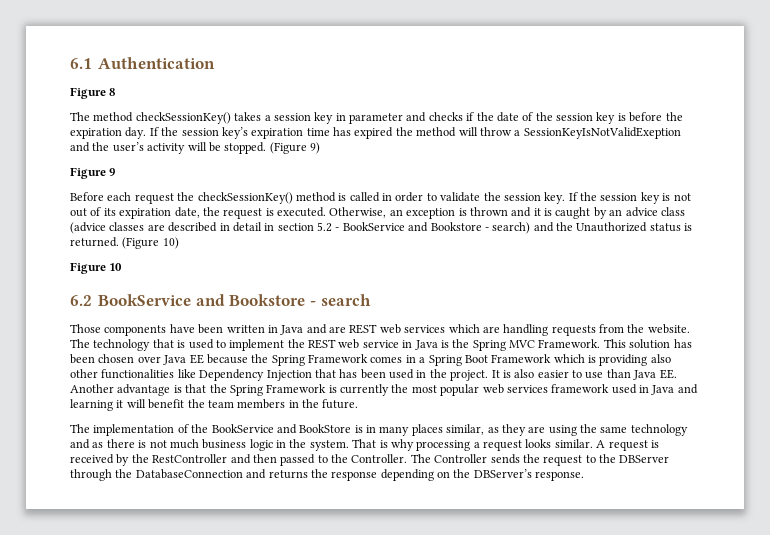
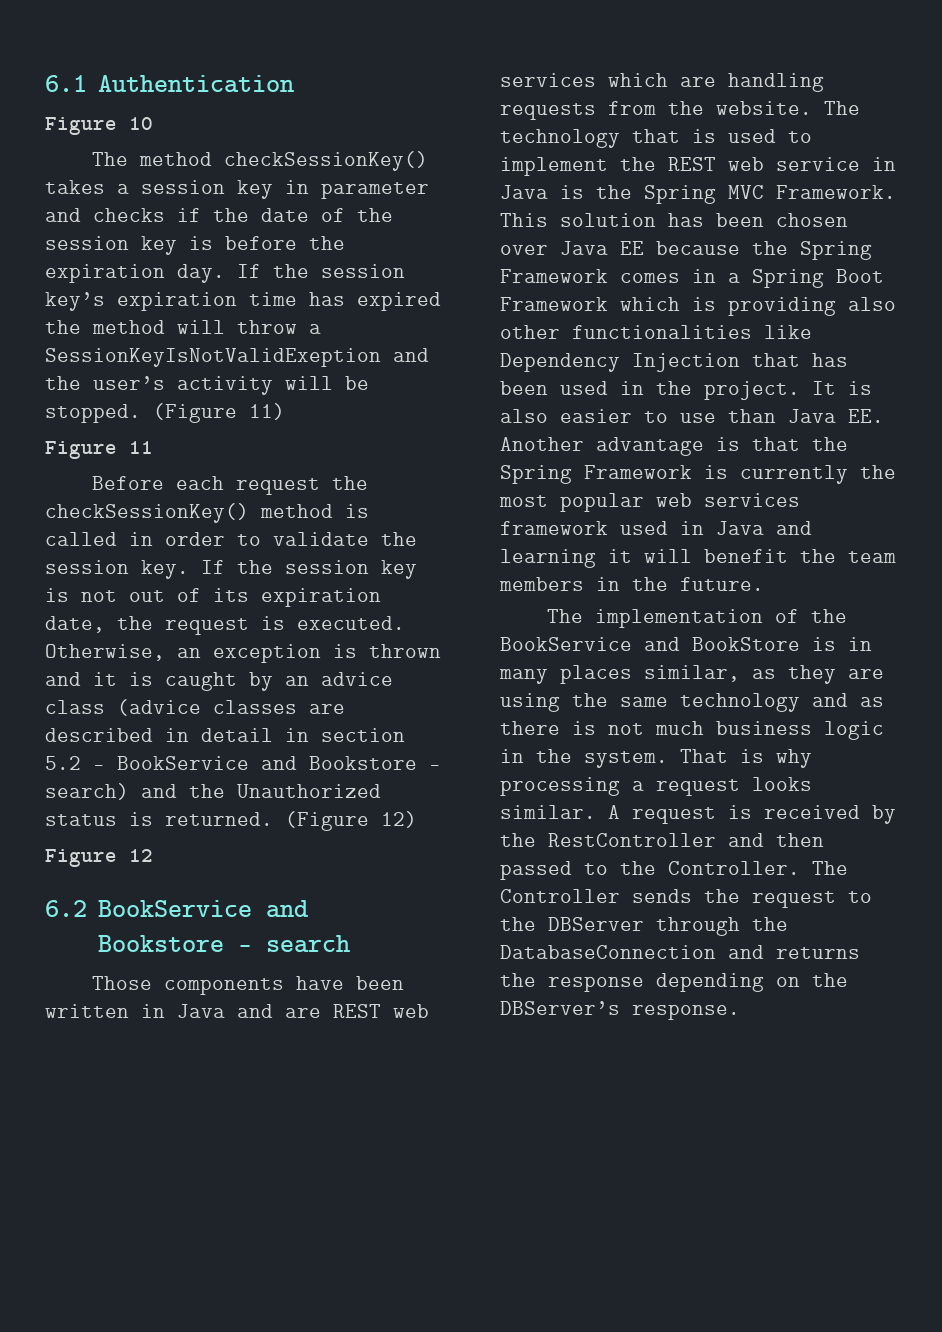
- Figure 8
+ Figure 10
- (Figure 9)
- Figure 9
+ (Figure 11)
+ Figure 11
- (Figure 10)
- Figure 10
+ (Figure 12)
+ Figure 12

